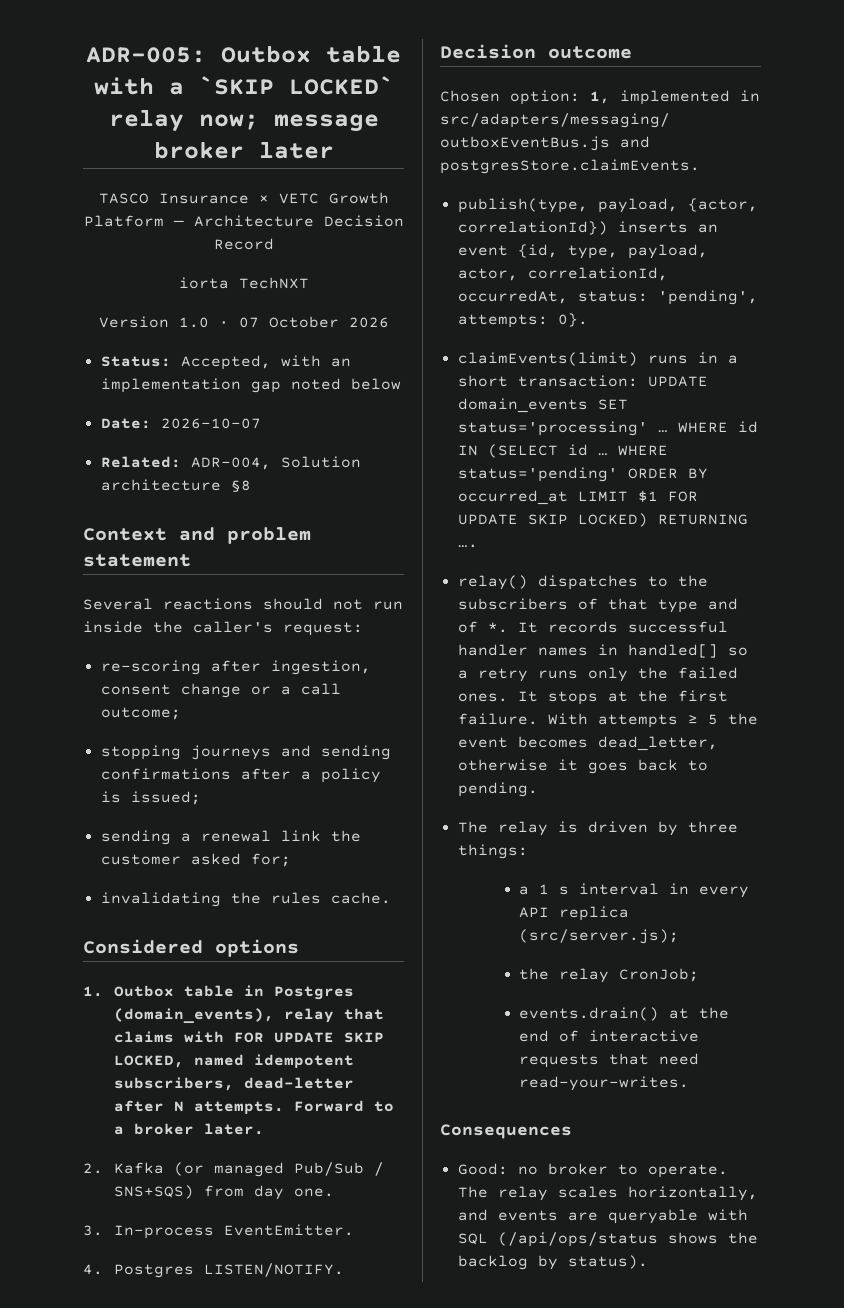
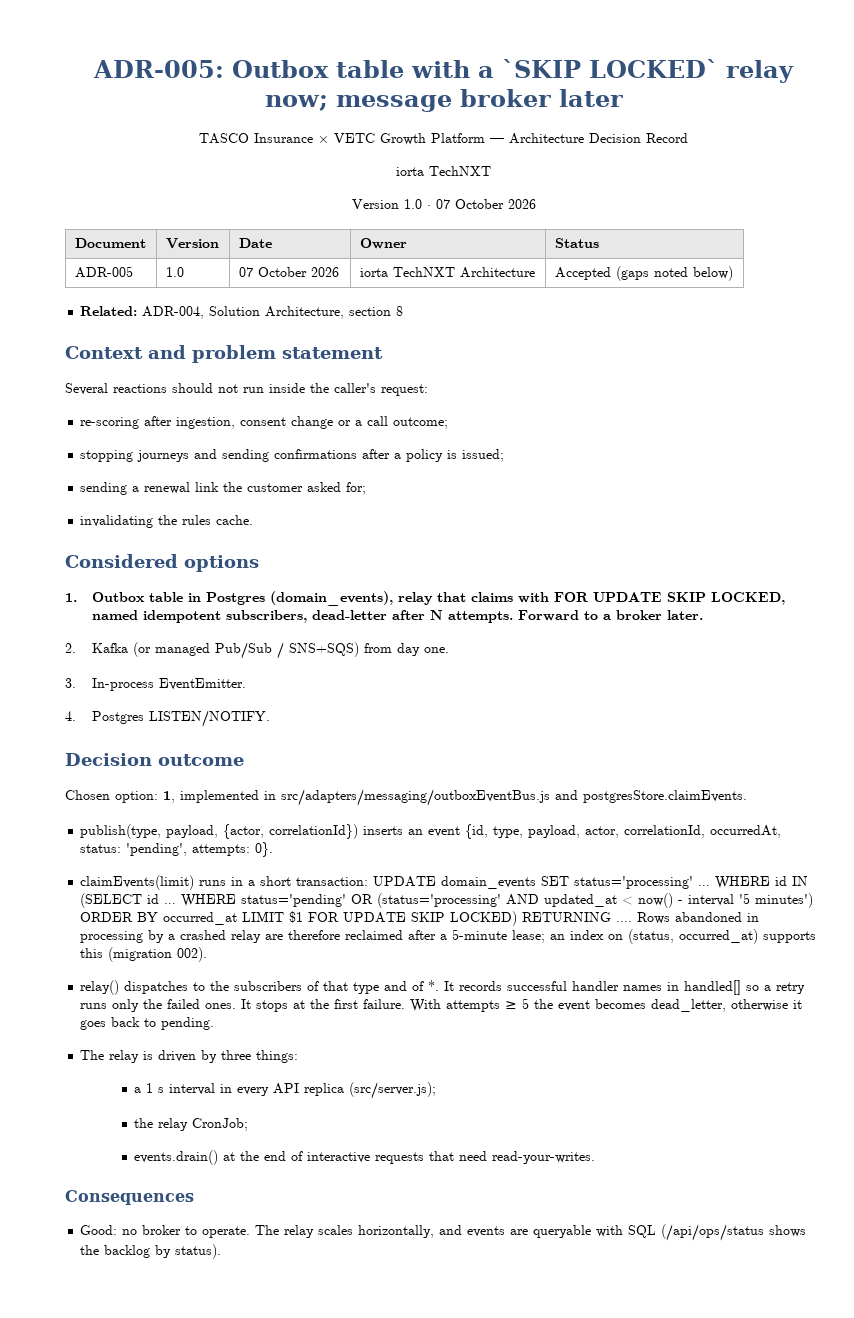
- Status: Accepted, with an implementation gap noted below
- Date: 2026-10-07
+ Document | Version | Date | Owner | Status
+ ADR-005 | 1.0 | 07 October 2026 | iorta TechNXT Architecture | Accepted (gaps noted below)
- Related: ADR-004, Solution architecture §8
+ Related: ADR-004, Solution Architecture, section 8
- WHERE status='pending' ORDER BY occurred_at LIMIT $1 FOR UPDATE SKIP LOCKED) RETURNING ….
+ WHERE status='pending' OR (status='processing' AND updated_at < now() - interval '5 minutes') ORDER BY occurred_at LIMIT $1 FOR UPDATE SKIP LOCKED) RETURNING …. Rows abandoned in processing by a crashed relay are therefore reclaimed after a 5-minute lease; an index on (status, occurred_at) supports this (migration 002).

